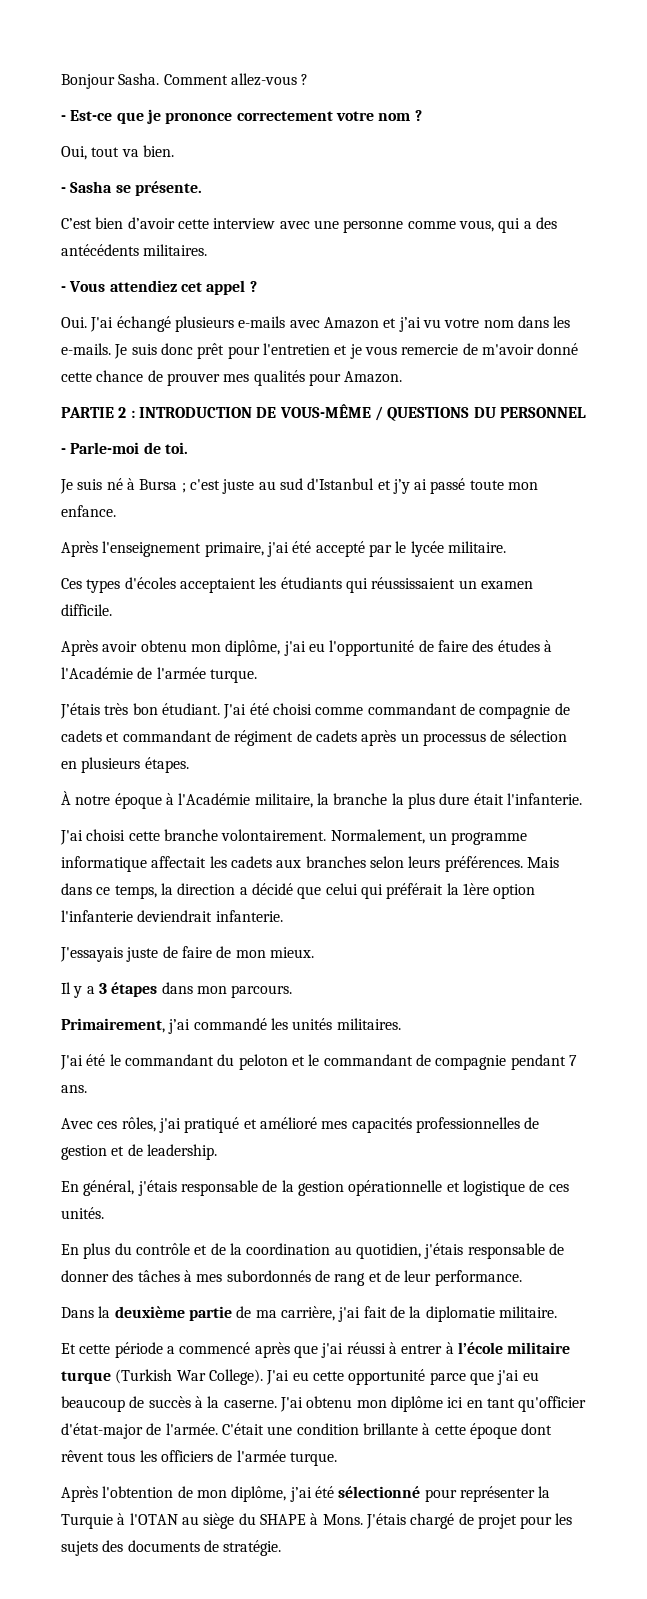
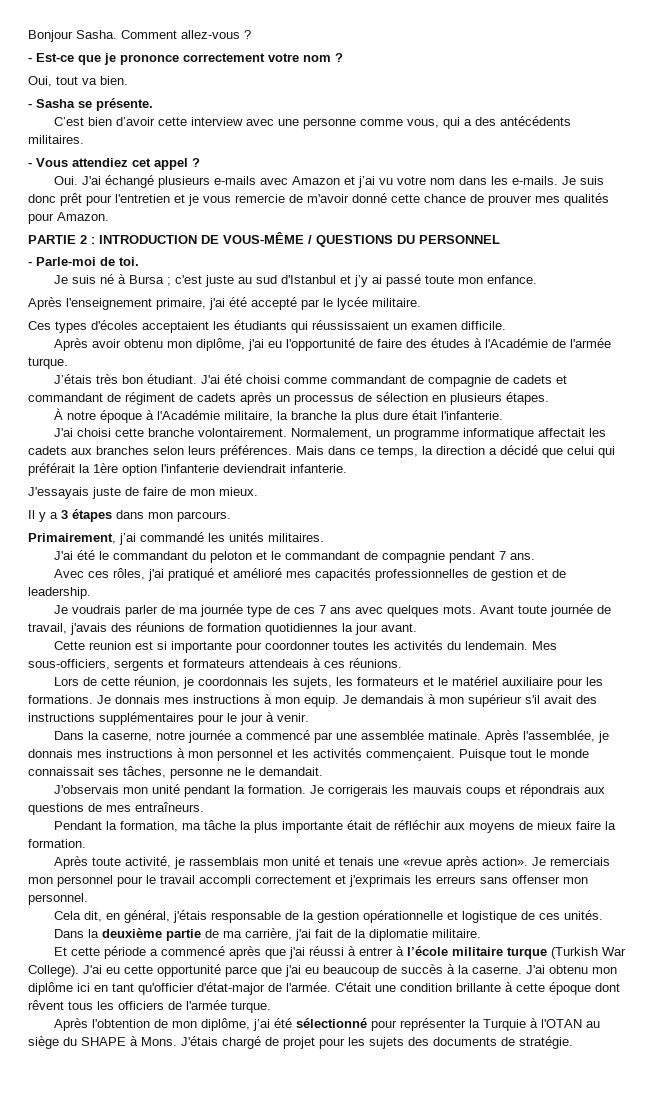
- En général, j'étais responsable de la gestion opérationnelle et logistique de ces unités.
+ Je voudrais parler de ma journée type de ces 7 ans avec quelques mots. Avant toute journée de travail, j'avais des réunions de formation quotidiennes la jour avant.
+ Cette reunion est si importante pour coordonner toutes les activités du lendemain. Mes sous-officiers, sergents et formateurs attendeais à ces réunions.
+ Lors de cette réunion, je coordonnais les sujets, les formateurs et le matériel auxiliaire pour les formations. Je donnais mes instructions à mon equip. Je demandais à mon supérieur s'il avait des instructions supplémentaires pour le jour à venir.
+ Dans la caserne, notre journée a commencé par une assemblée matinale. Après l'assemblée, je donnais mes instructions à mon personnel et les activités commençaient. Puisque tout le monde connaissait ses tâches, personne ne le demandait.
+ J'observais mon unité pendant la formation. Je corrigerais les mauvais coups et répondrais aux questions de mes entraîneurs.
+ Pendant la formation, ma tâche la plus importante était de réfléchir aux moyens de mieux faire la formation.
+ Après toute activité, je rassemblais mon unité et tenais une «revue après action». Je remerciais mon personnel pour le travail accompli correctement et j'exprimais les erreurs sans offenser mon personnel.
+ Cela dit, en général, j'étais responsable de la gestion opérationnelle et logistique de ces unités.
- En plus du contrôle et de la coordination au quotidien, j'étais responsable de donner des tâches à mes subordonnés de rang et de leur performance.

